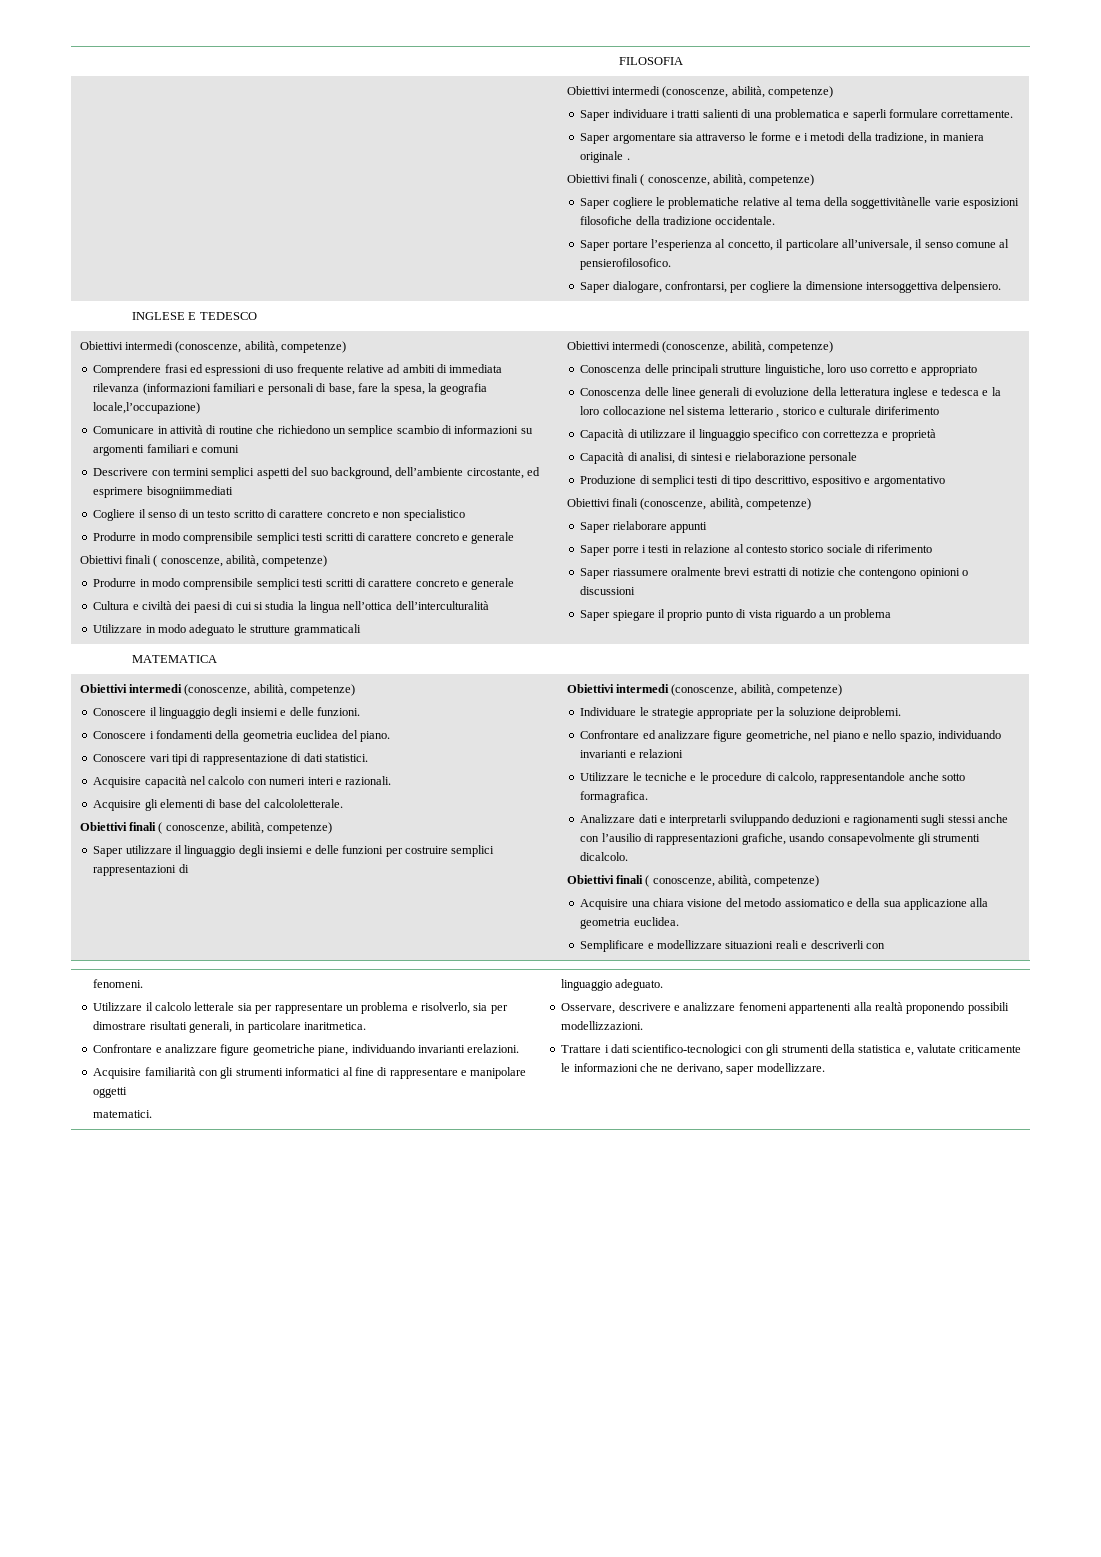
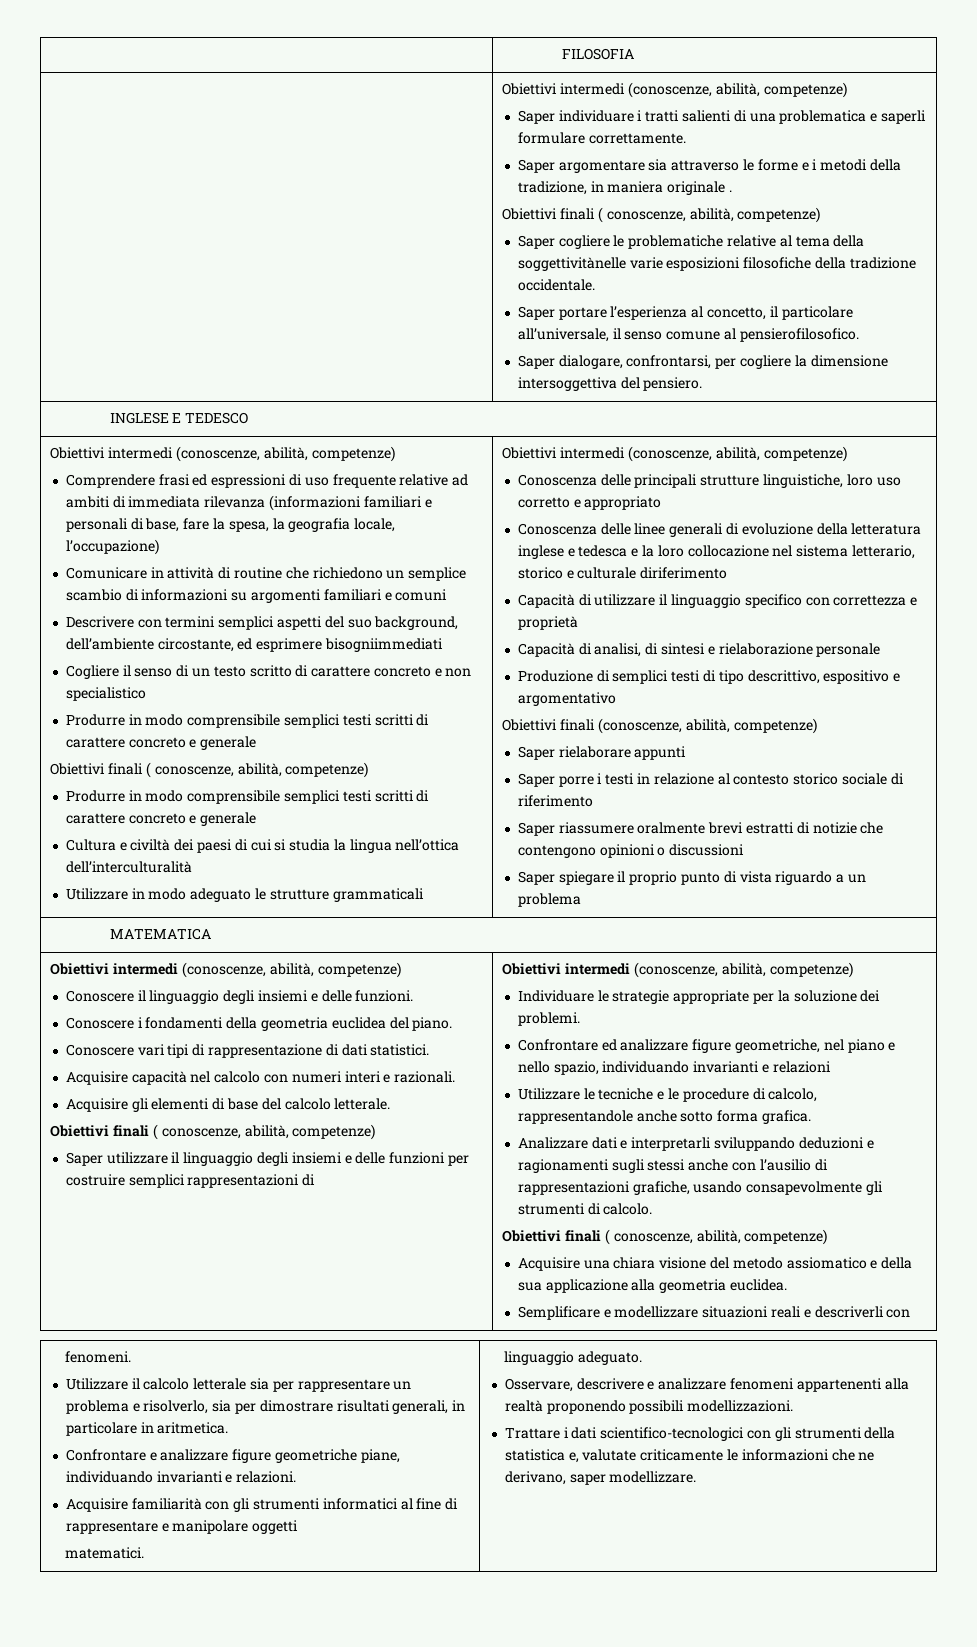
- Saper dialogare, confrontarsi, per cogliere la dimensione intersoggettiva delpensiero.
+ Saper dialogare, confrontarsi, per cogliere la dimensione intersoggettiva del pensiero.
- Comprendere frasi ed espressioni di uso frequente relative ad ambiti di immediata rilevanza (informazioni familiari e personali di base, fare la spesa, la geografia locale,l’occupazione)
+ Comprendere frasi ed espressioni di uso frequente relative ad ambiti di immediata rilevanza (informazioni familiari e personali di base, fare la spesa, la geografia locale, l’occupazione)
- Conoscenza delle linee generali di evoluzione della letteratura inglese e tedesca e la loro collocazione nel sistema letterario , storico e culturale diriferimento
+ Conoscenza delle linee generali di evoluzione della letteratura inglese e tedesca e la loro collocazione nel sistema letterario, storico e culturale diriferimento
- Acquisire gli elementi di base del calcololetterale.
+ Acquisire gli elementi di base del calcolo letterale.
- Individuare le strategie appropriate per la soluzione deiproblemi.
+ Individuare le strategie appropriate per la soluzione dei problemi.
- Utilizzare le tecniche e le procedure di calcolo, rappresentandole anche sotto formagrafica.
+ Utilizzare le tecniche e le procedure di calcolo, rappresentandole anche sotto forma grafica.
- Analizzare dati e interpretarli sviluppando deduzioni e ragionamenti sugli stessi anche con l’ausilio di rappresentazioni grafiche, usando consapevolmente gli strumenti dicalcolo.
+ Analizzare dati e interpretarli sviluppando deduzioni e ragionamenti sugli stessi anche con l’ausilio di rappresentazioni grafiche, usando consapevolmente gli strumenti di calcolo.
- Utilizzare il calcolo letterale sia per rappresentare un problema e risolverlo, sia per dimostrare risultati generali, in particolare inaritmetica.
+ Utilizzare il calcolo letterale sia per rappresentare un problema e risolverlo, sia per dimostrare risultati generali, in particolare in aritmetica.
- Confrontare e analizzare figure geometriche piane, individuando invarianti erelazioni.
+ Confrontare e analizzare figure geometriche piane, individuando invarianti e relazioni.

